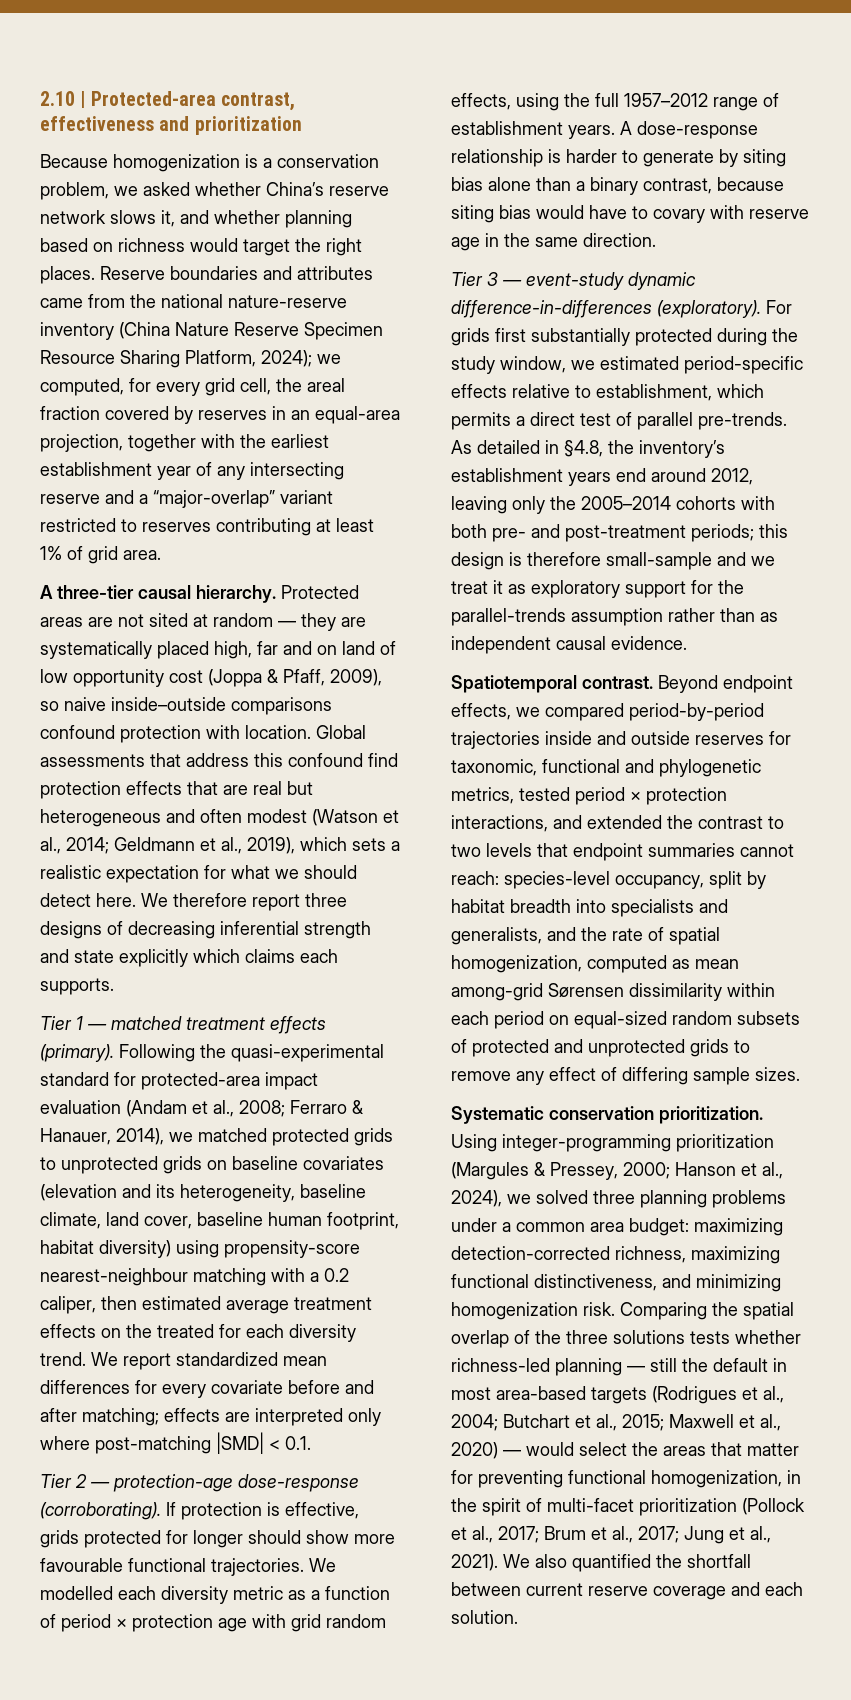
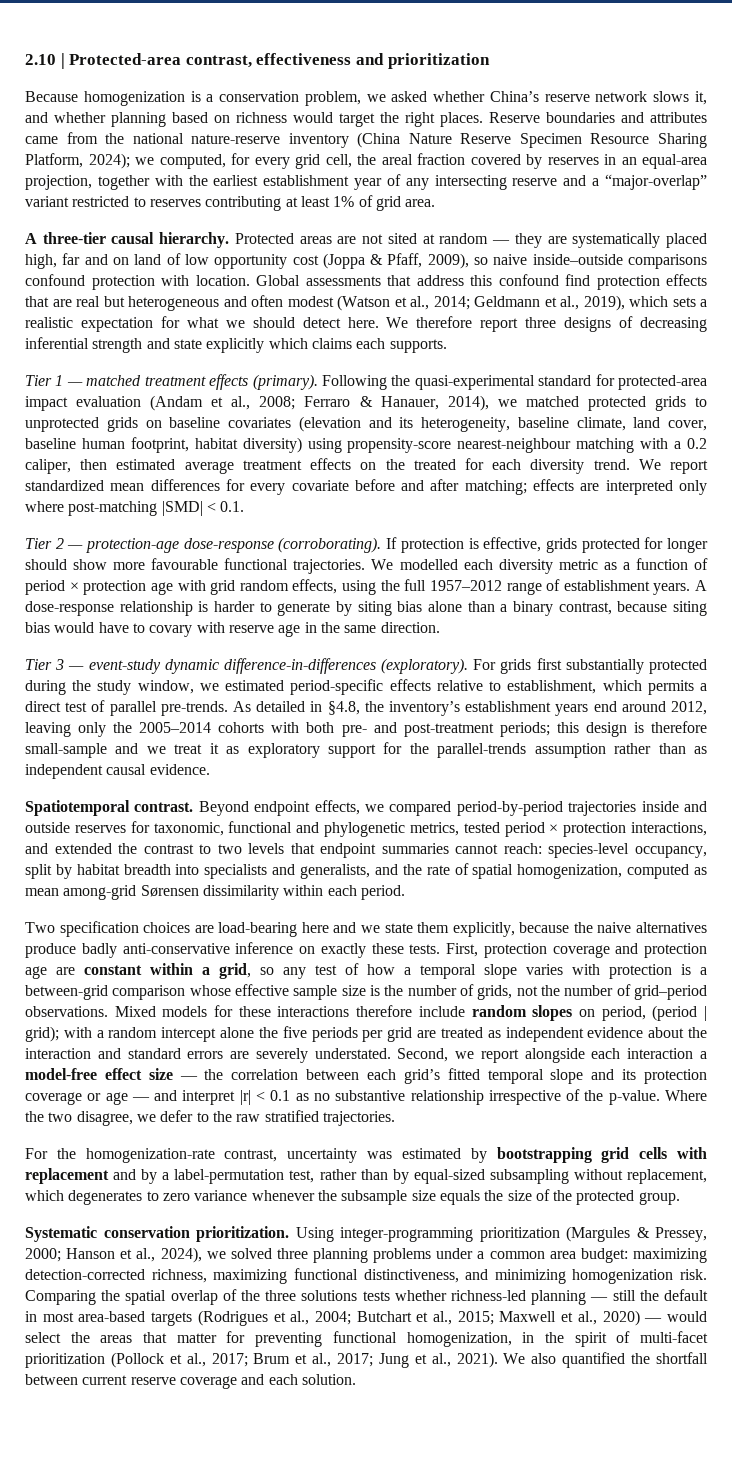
- Beyond endpoint effects, we compared period-by-period trajectories inside and outside reserves for taxonomic, functional and phylogenetic metrics, tested period × protection interactions, and extended the contrast to two levels that endpoint summaries cannot reach: species-level occupancy, split by habitat breadth into specialists and generalists, and the rate of spatial homogenization, computed as mean among-grid Sørensen dissimilarity within each period on equal-sized random subsets of protected and unprotected grids to remove any effect of differing sample sizes.
+ Beyond endpoint effects, we compared period-by-period trajectories inside and outside reserves for taxonomic, functional and phylogenetic metrics, tested period × protection interactions, and extended the contrast to two levels that endpoint summaries cannot reach: species-level occupancy, split by habitat breadth into specialists and generalists, and the rate of spatial homogenization, computed as mean among-grid Sørensen dissimilarity within each period.
+ Two specification choices are load-bearing here and we state them explicitly, because the naive alternatives produce badly anti-conservative inference on exactly these tests. First, protection coverage and protection age are constant within a grid, so any test of how a temporal slope varies with protection is a between-grid comparison whose effective sample size is the number of grids, not the number of grid–period observations. Mixed models for these interactions therefore include random slopes on period, (period | grid); with a random intercept alone the five periods per grid are treated as independent evidence about the interaction and standard errors are severely understated. Second, we report alongside each interaction a model-free effect size — the correlation between each grid’s fitted temporal slope and its protection coverage or age — and interpret |r| < 0.1 as no substantive relationship irrespective of the p-value. Where the two disagree, we defer to the raw stratified trajectories.
+ For the homogenization-rate contrast, uncertainty was estimated by bootstrapping grid cells with replacement and by a label-permutation test, rather than by equal-sized subsampling without replacement, which degenerates to zero variance whenever the subsample size equals the size of the protected group.

